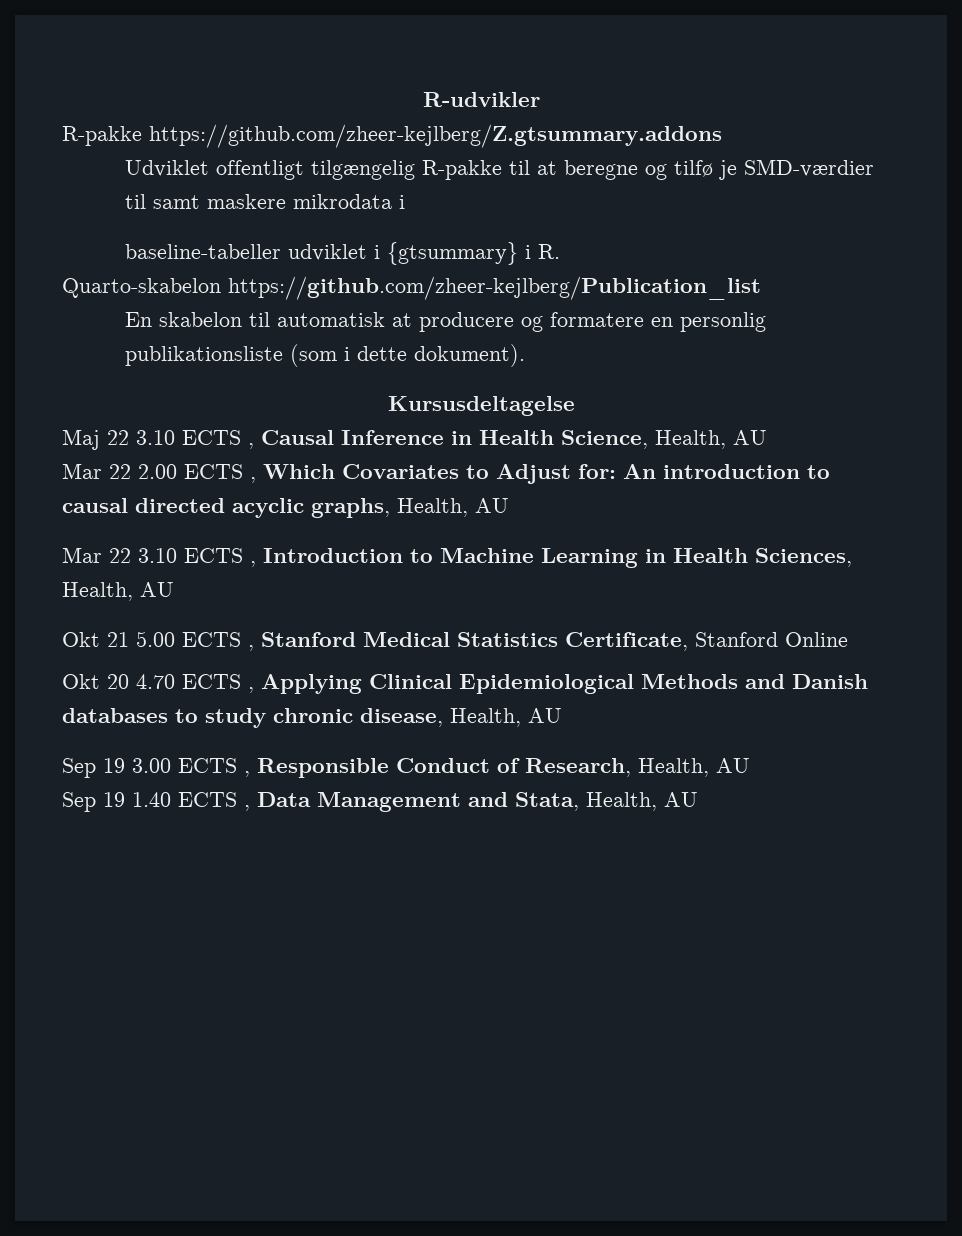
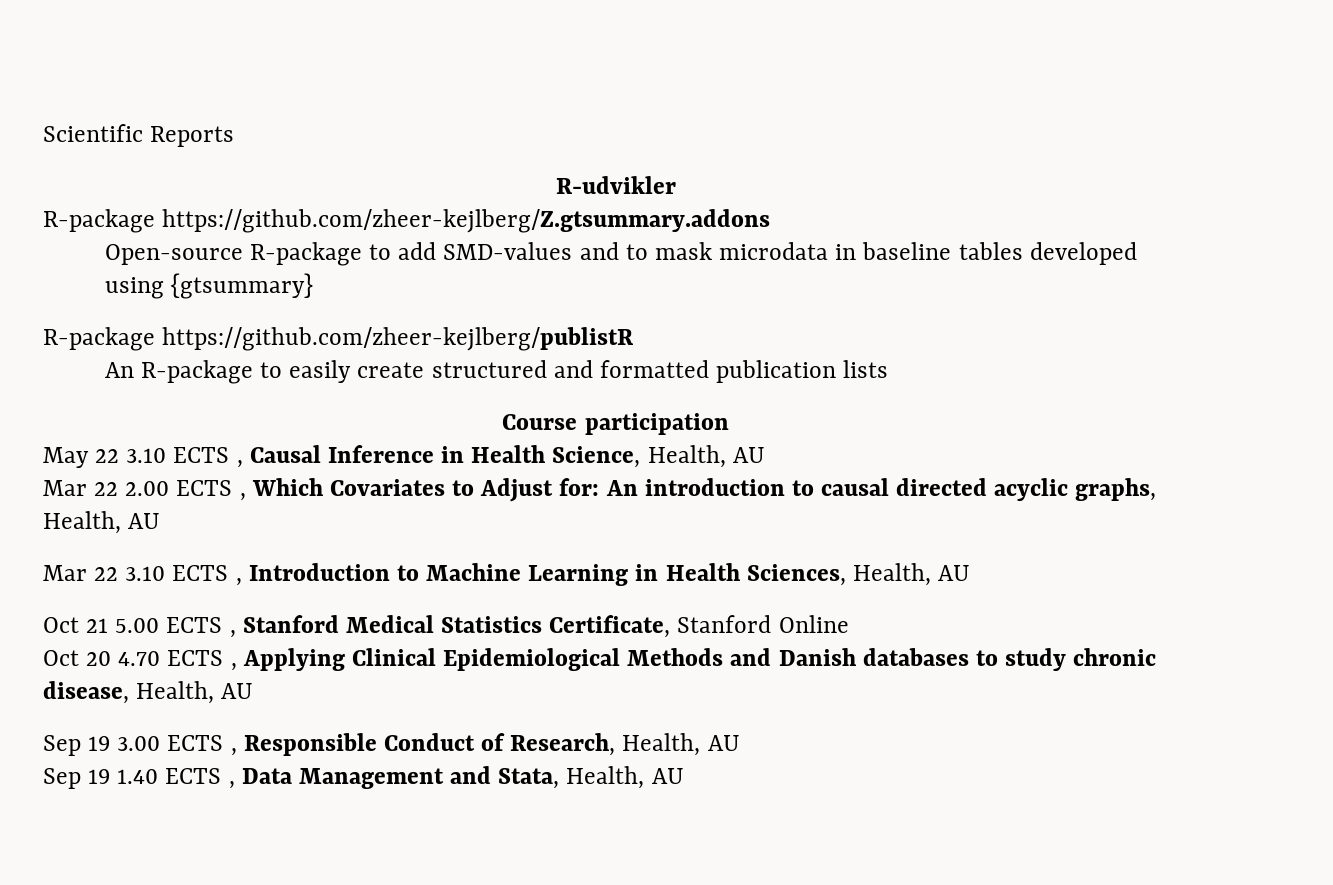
+ Scientific Reports
- R-pakke https://github.com/zheer-kejlberg/Z.gtsummary.addons
+ R-package https://github.com/zheer-kejlberg/Z.gtsummary.addons
- Udviklet offentligt tilgængelig R-pakke til at beregne og tilfø je SMD-værdier til samt maskere mikrodata i
- baseline-tabeller udviklet i {gtsummary} i R.
- Quarto-skabelon https://github.com/zheer-kejlberg/Publication_list
- En skabelon til automatisk at producere og formatere en personlig publikationsliste (som i dette dokument).
- Kursusdeltagelse
- Maj 22 3.10 ECTS , Causal Inference in Health Science, Health, AU
+ Open-source R-package to add SMD-values and to mask microdata in baseline tables developed using {gtsummary}
+ R-package https://github.com/zheer-kejlberg/publistR
+ An R-package to easily create structured and formatted publication lists
+ Course participation
+ May 22 3.10 ECTS , Causal Inference in Health Science, Health, AU
- Okt 21 5.00 ECTS , Stanford Medical Statistics Certificate, Stanford Online
+ Oct 21 5.00 ECTS , Stanford Medical Statistics Certificate, Stanford Online
- Okt 20 4.70 ECTS , Applying Clinical Epidemiological Methods and Danish databases to study chronic disease, Health, AU
+ Oct 20 4.70 ECTS , Applying Clinical Epidemiological Methods and Danish databases to study chronic disease, Health, AU

